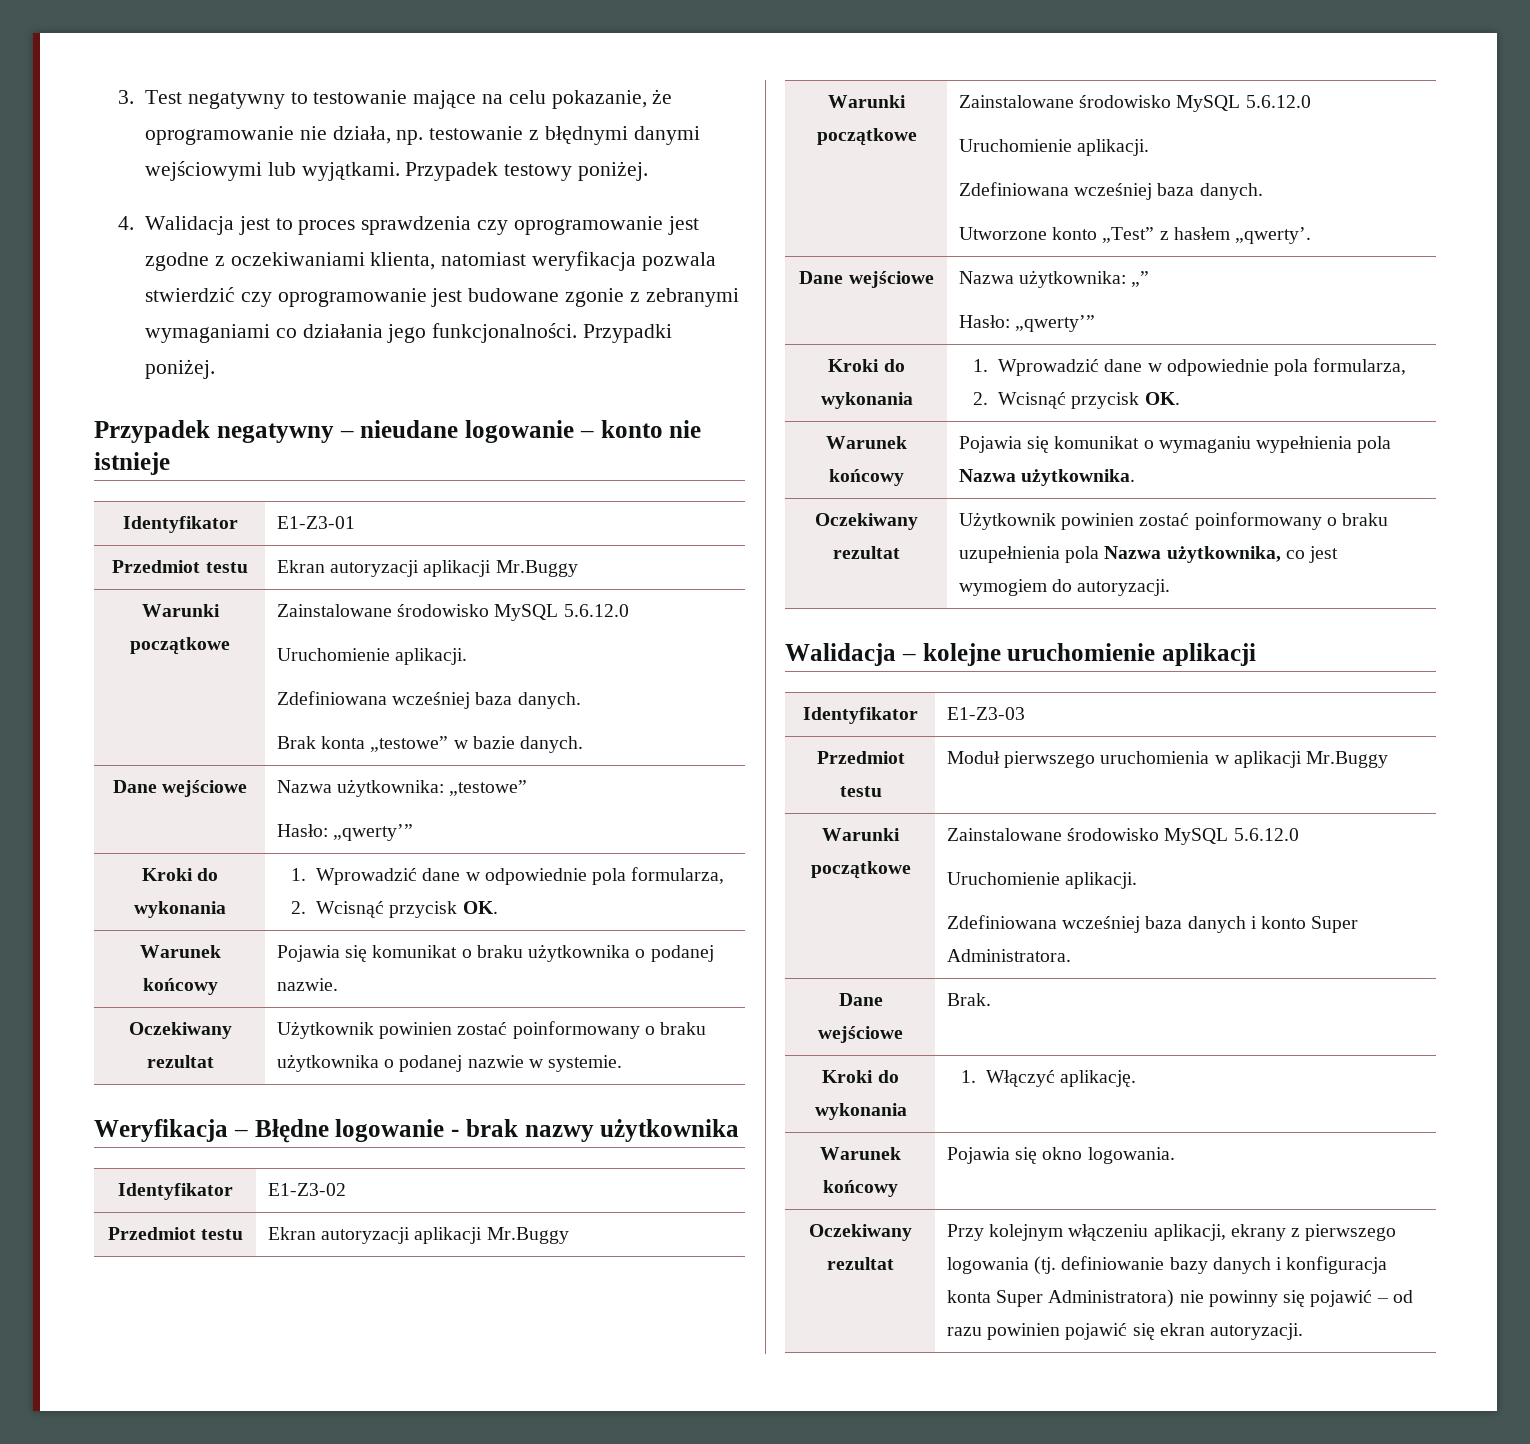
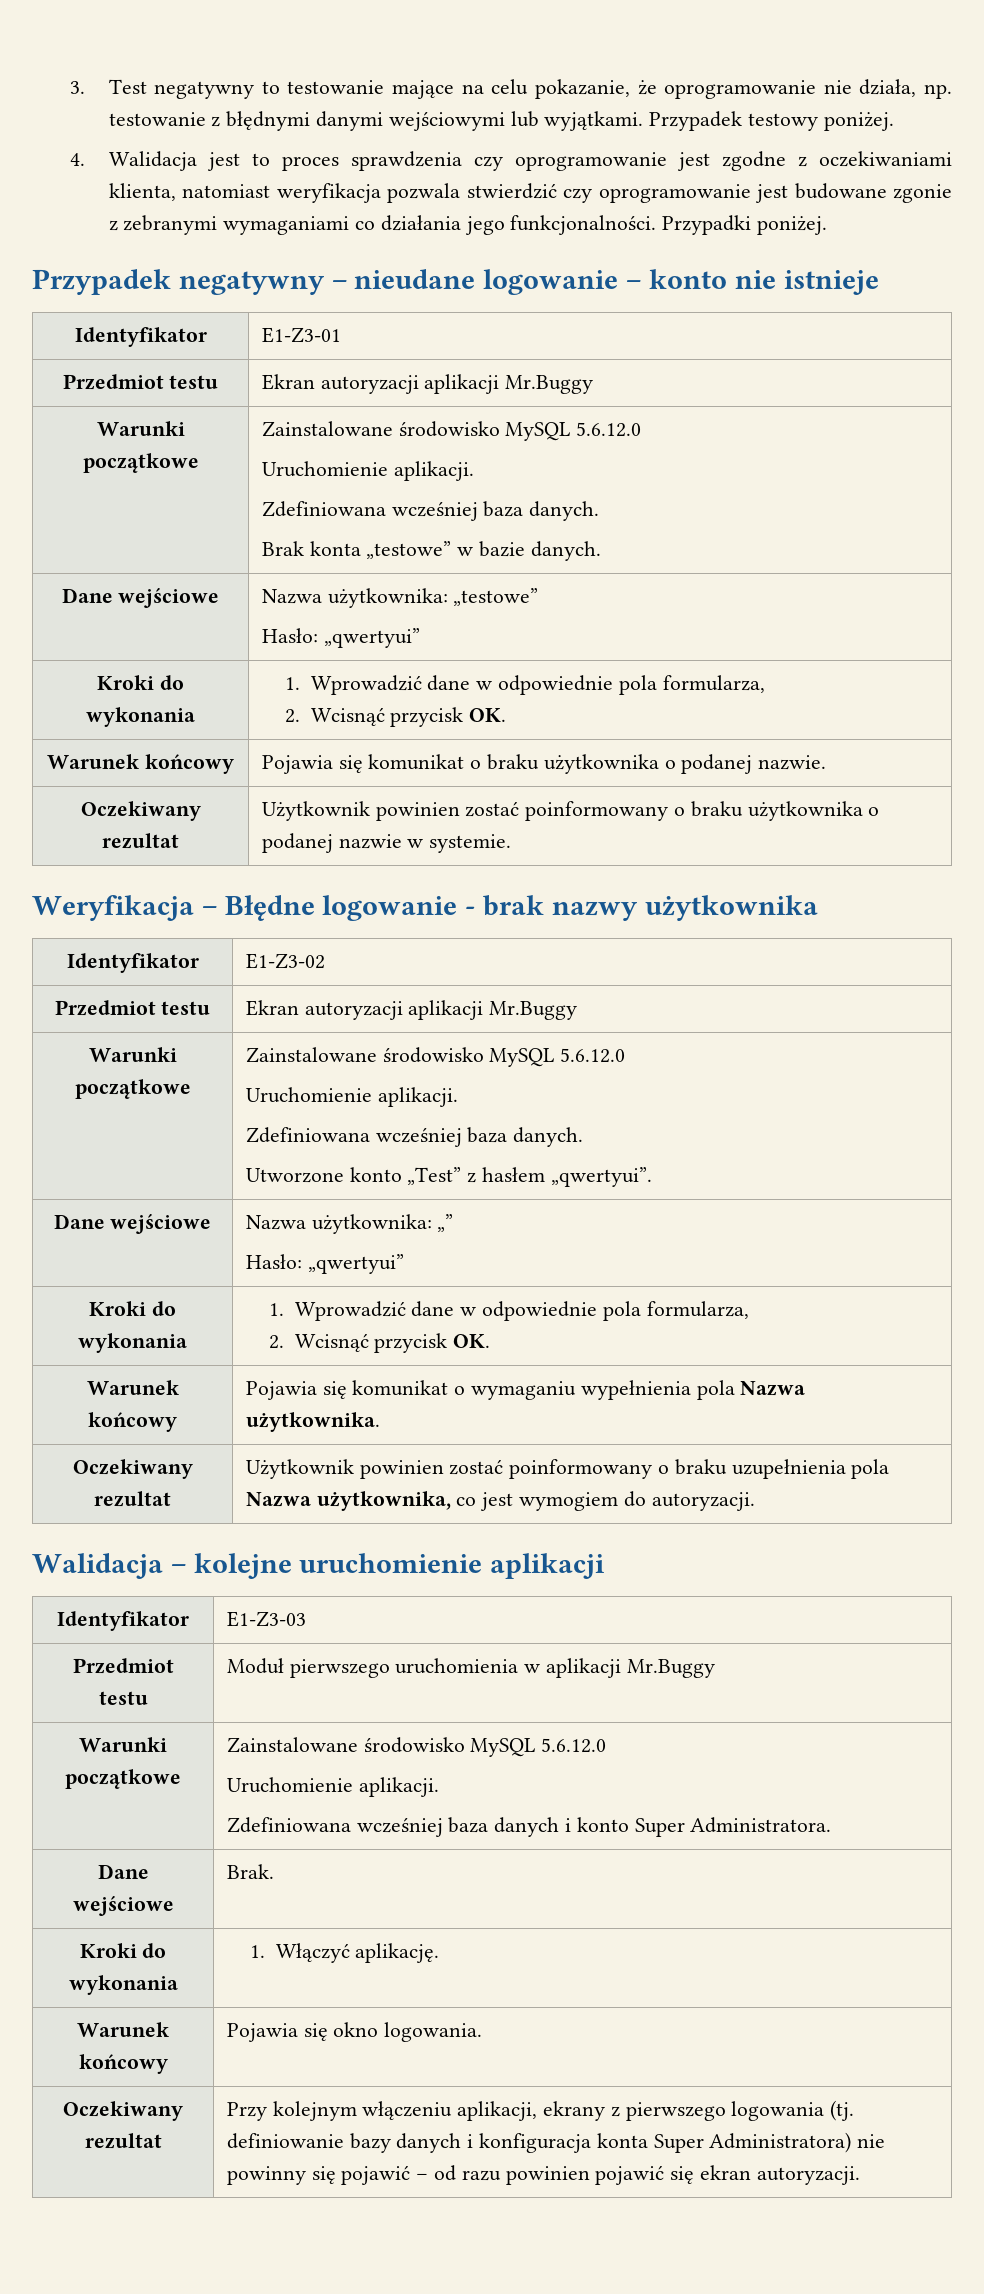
  Dane wejściowe | Nazwa użytkownika: „testowe”
- Hasło: „qwerty’”
+ Hasło: „qwertyui”
  Identyfikator | E1-Z3-02
  Przedmiot testu | Ekran autoryzacji aplikacji Mr.Buggy
  Warunki początkowe | Zainstalowane środowisko MySQL 5.6.12.0
  Uruchomienie aplikacji.
  Zdefiniowana wcześniej baza danych.
- Utworzone konto „Test” z hasłem „qwerty’.
+ Utworzone konto „Test” z hasłem „qwertyui”.
  Dane wejściowe | Nazwa użytkownika: „”
- Hasło: „qwerty’”
+ Hasło: „qwertyui”

